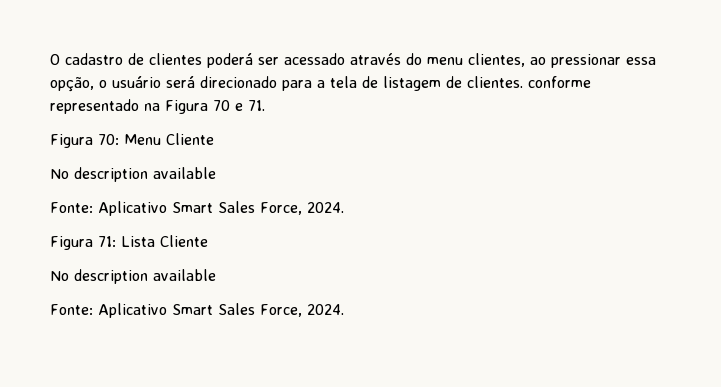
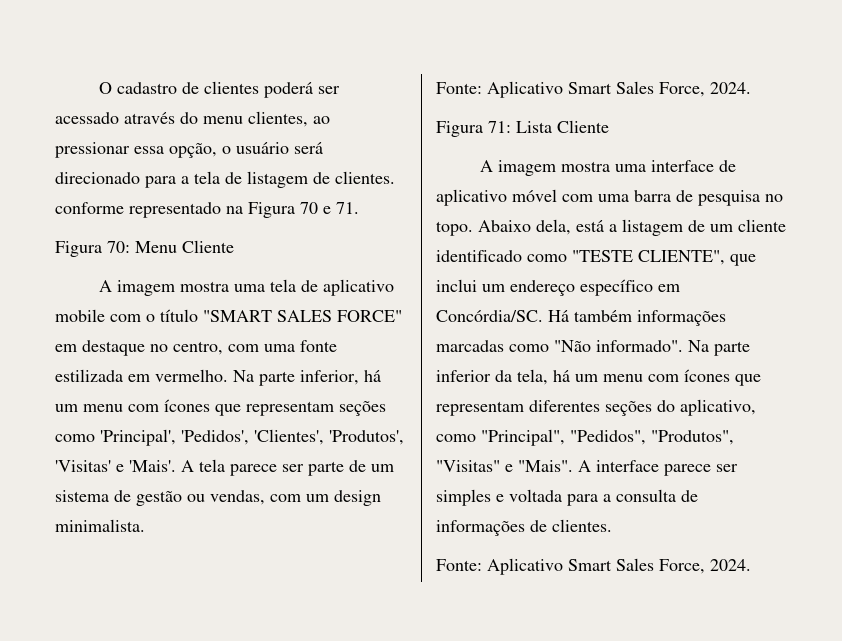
  Figura 70: Menu Cliente
- No description available
+ A imagem mostra uma tela de aplicativo mobile com o título "SMART SALES FORCE" em destaque no centro, com uma fonte estilizada em vermelho. Na parte inferior, há um menu com ícones que representam seções como 'Principal', 'Pedidos', 'Clientes', 'Produtos', 'Visitas' e 'Mais'. A tela parece ser parte de um sistema de gestão ou vendas, com um design minimalista.
  Figura 71: Lista Cliente
- No description available
+ A imagem mostra uma interface de aplicativo móvel com uma barra de pesquisa no topo. Abaixo dela, está a listagem de um cliente identificado como "TESTE CLIENTE", que inclui um endereço específico em Concórdia/SC. Há também informações marcadas como "Não informado". Na parte inferior da tela, há um menu com ícones que representam diferentes seções do aplicativo, como "Principal", "Pedidos", "Produtos", "Visitas" e "Mais". A interface parece ser simples e voltada para a consulta de informações de clientes.

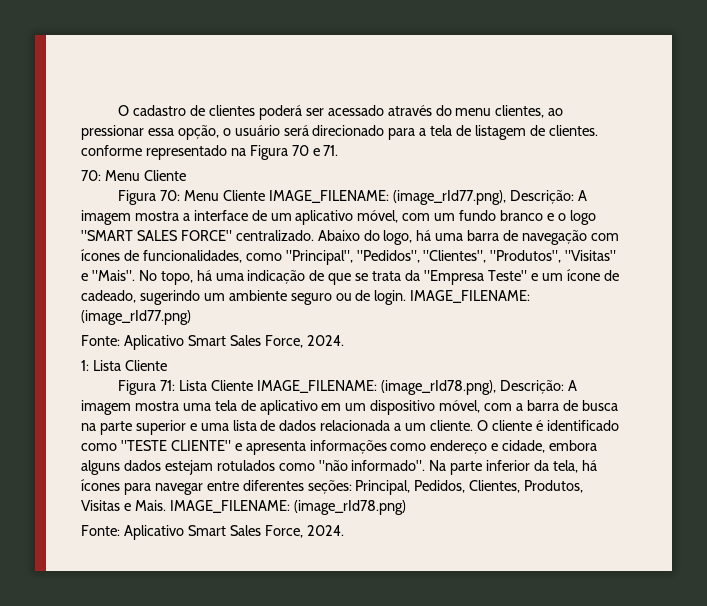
  O cadastro de clientes poderá ser acessado através do menu clientes, ao pressionar essa opção, o usuário será direcionado para a tela de listagem de clientes. conforme representado na Figura 70 e 71.
+ 70: Menu Cliente
- Figura 70: Menu Cliente
- A imagem mostra uma tela de aplicativo mobile com o título "SMART SALES FORCE" em destaque no centro, com uma fonte estilizada em vermelho. Na parte inferior, há um menu com ícones que representam seções como 'Principal', 'Pedidos', 'Clientes', 'Produtos', 'Visitas' e 'Mais'. A tela parece ser parte de um sistema de gestão ou vendas, com um design minimalista.
+ Figura 70: Menu Cliente IMAGE_FILENAME: (image_rId77.png), Descrição: A imagem mostra a interface de um aplicativo móvel, com um fundo branco e o logo "SMART SALES FORCE" centralizado. Abaixo do logo, há uma barra de navegação com ícones de funcionalidades, como "Principal", "Pedidos", "Clientes", "Produtos", "Visitas" e "Mais". No topo, há uma indicação de que se trata da "Empresa Teste" e um ícone de cadeado, sugerindo um ambiente seguro ou de login. IMAGE_FILENAME: (image_rId77.png)
  Fonte: Aplicativo Smart Sales Force, 2024.
+ 1: Lista Cliente
- Figura 71: Lista Cliente
- A imagem mostra uma interface de aplicativo móvel com uma barra de pesquisa no topo. Abaixo dela, está a listagem de um cliente identificado como "TESTE CLIENTE", que inclui um endereço específico em Concórdia/SC. Há também informações marcadas como "Não informado".
+ Figura 71: Lista Cliente IMAGE_FILENAME: (image_rId78.png), Descrição: A imagem mostra uma tela de aplicativo em um dispositivo móvel, com a barra de busca na parte superior e uma lista de dados relacionada a um cliente. O cliente é identificado como "TESTE CLIENTE" e apresenta informações como endereço e cidade, embora alguns dados estejam rotulados como "não informado".
- Na parte inferior da tela, há um menu com ícones que representam diferentes seções do aplicativo, como "Principal", "Pedidos", "Produtos", "Visitas" e "Mais". A interface parece ser simples e voltada para a consulta de informações de clientes.
+ Na parte inferior da tela, há ícones para navegar entre diferentes seções: Principal, Pedidos, Clientes, Produtos, Visitas e Mais. IMAGE_FILENAME: (image_rId78.png)

